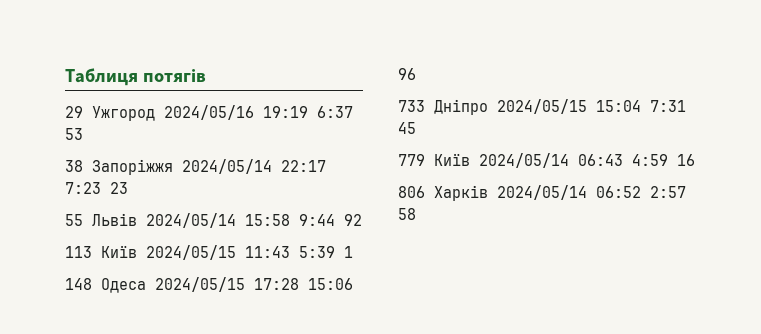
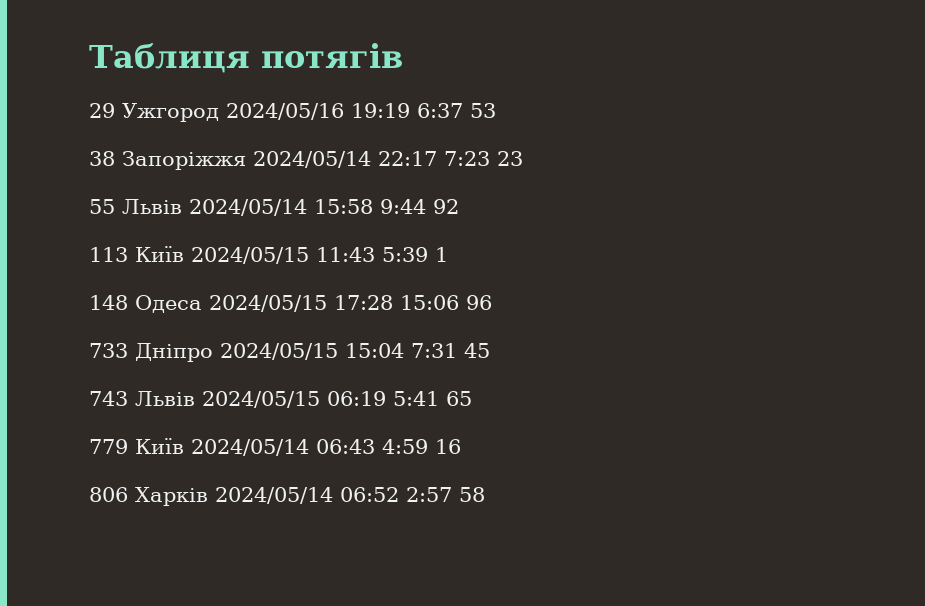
+ 743 Львів 2024/05/15 06:19 5:41 65

